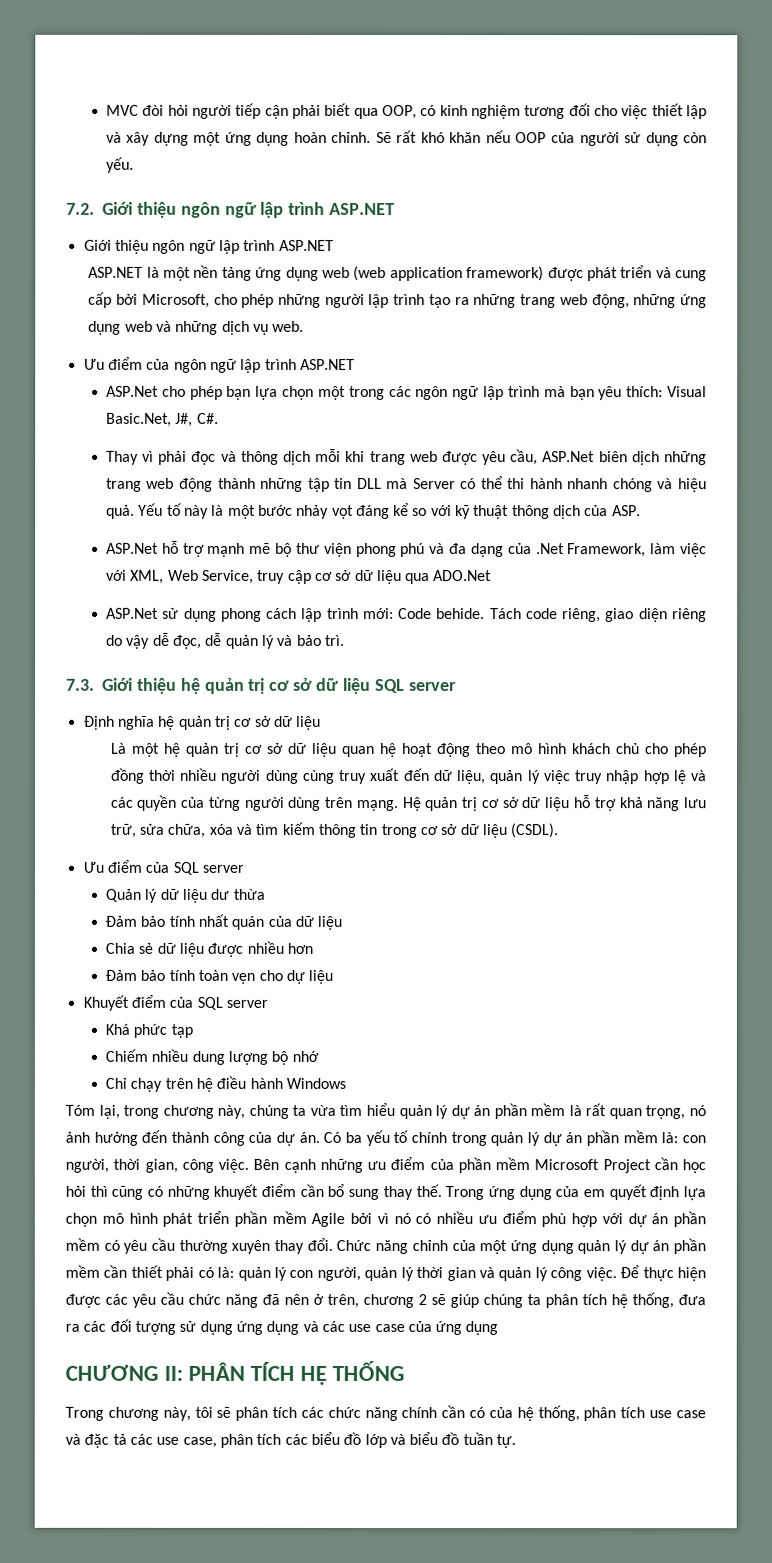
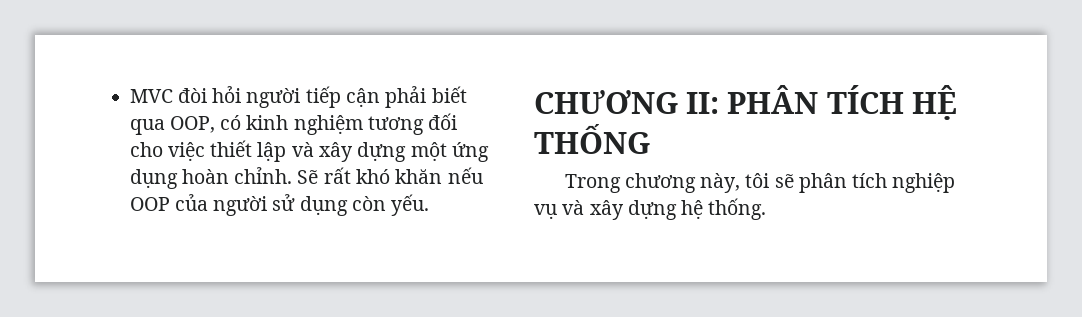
- 7.2. Giới thiệu ngôn ngữ lập trình ASP.NET
- Giới thiệu ngôn ngữ lập trình ASP.NET
- ASP.NET là một nền tảng ứng dụng web (web application framework) được phát triển và cung cấp bởi Microsoft, cho phép những người lập trình tạo ra những trang web động, những ứng dụng web và những dịch vụ web.
- Ưu điểm của ngôn ngữ lập trình ASP.NET
- ASP.Net cho phép bạn lựa chọn một trong các ngôn ngữ lập trình mà bạn yêu thích: Visual Basic.Net, J#, C#.
- Thay vì phải đọc và thông dịch mỗi khi trang web được yêu cầu, ASP.Net biên dịch những trang web động thành những tập tin DLL mà Server có thể thi hành nhanh chóng và hiệu quả. Yếu tố này là một bước nhảy vọt đáng kể so với kỹ thuật thông dịch của ASP.
- ASP.Net hỗ trợ mạnh mẽ bộ thư viện phong phú và đa dạng của .Net Framework, làm việc với XML, Web Service, truy cập cơ sở dữ liệu qua ADO.Net
- ASP.Net sử dụng phong cách lập trình mới: Code behide. Tách code riêng, giao diện riêng do vậy dễ đọc, dễ quản lý và bảo trì.
- 7.3. Giới thiệu hệ quản trị cơ sở dữ liệu SQL server
- Định nghĩa hệ quản trị cơ sở dữ liệu
- Là một hệ quản trị cơ sở dữ liệu quan hệ hoạt động theo mô hình khách chủ cho phép đồng thời nhiều người dùng cùng truy xuất đến dữ liệu, quản lý việc truy nhập hợp lệ và các quyền của từng người dùng trên mạng. Hệ quản trị cơ sở dữ liệu hỗ trợ khả năng lưu trữ, sửa chữa, xóa và tìm kiếm thông tin trong cơ sở dữ liệu (CSDL).
- Ưu điểm của SQL server
- Quản lý dữ liệu dư thừa
- Đảm bảo tính nhất quán của dữ liệu
- Chia sẻ dữ liệu được nhiều hơn
- Đảm bảo tính toàn vẹn cho dự liệu
- Khuyết điểm của SQL server
- Khá phức tạp
- Chiếm nhiều dung lượng bộ nhớ
- Chỉ chạy trên hệ điều hành Windows
- Tóm lại, trong chương này, chúng ta vừa tìm hiểu quản lý dự án phần mềm là rất quan trọng, nó ảnh hưởng đến thành công của dự án. Có ba yếu tố chính trong quản lý dự án phần mềm là: con người, thời gian, công việc. Bên cạnh những ưu điểm của phần mềm Microsoft Project cần học hỏi thì cũng có những khuyết điểm cần bổ sung thay thế. Trong ứng dụng của em quyết định lựa chọn mô hình phát triển phần mềm Agile bởi vì nó có nhiều ưu điểm phù hợp với dự án phần mềm có yêu cầu thường xuyên thay đổi. Chức năng chỉnh của một ứng dụng quản lý dự án phần mềm cần thiết phải có là: quản lý con người, quản lý thời gian và quản lý công việc. Để thực hiện được các yêu cầu chức năng đã nên ở trên, chương 2 sẽ giúp chúng ta phân tích hệ thống, đưa ra các đối tượng sử dụng ứng dụng và các use case của ứng dụng
- Trong chương này, tôi sẽ phân tích các chức năng chính cần có của hệ thống, phân tích use case và đặc tả các use case, phân tích các biểu đồ lớp và biểu đồ tuần tự.
+ Trong chương này, tôi sẽ phân tích nghiệp vụ và xây dựng hệ thống.

